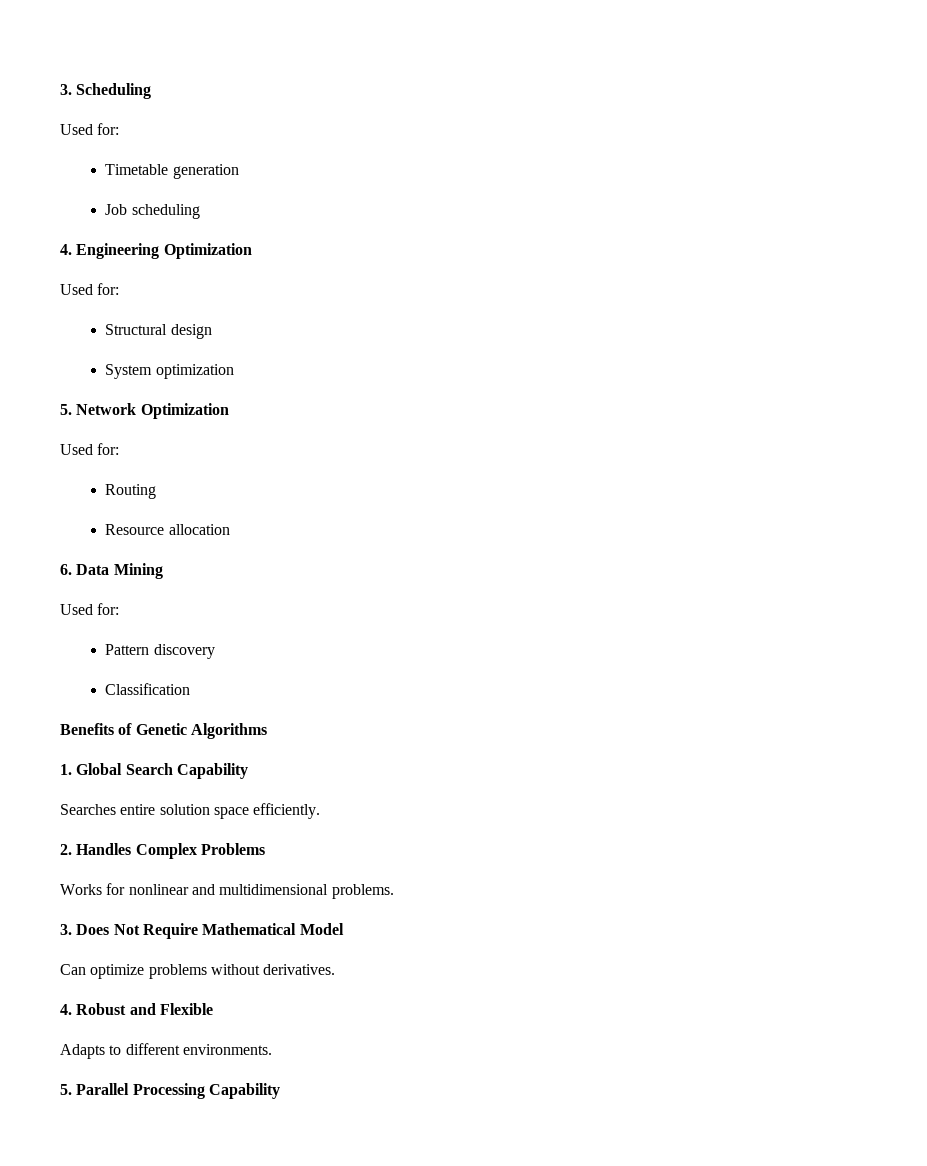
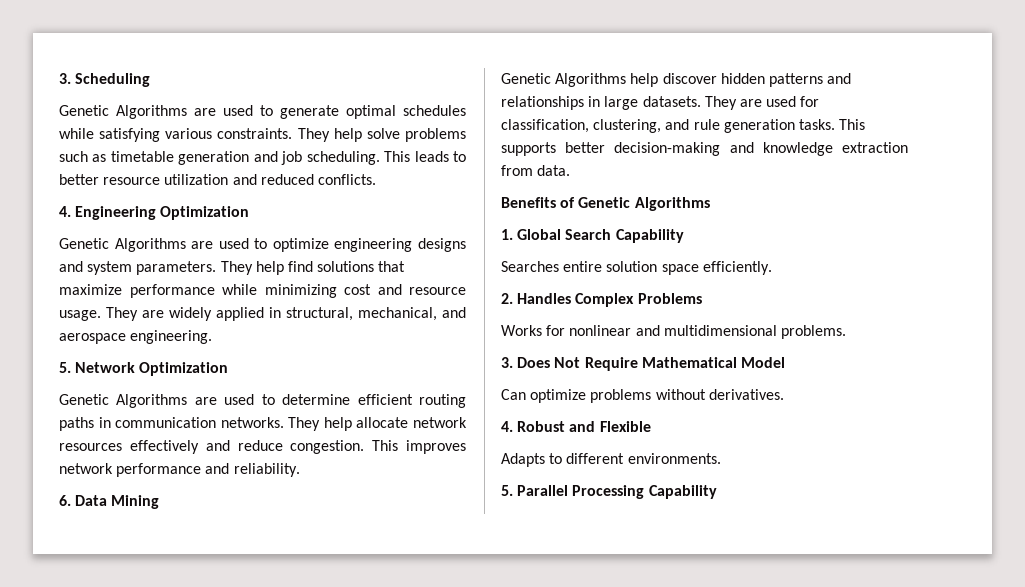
  3. Scheduling
- Used for:
- Timetable generation
- Job scheduling
+ Genetic Algorithms are used to generate optimal schedules while satisfying various constraints. They help solve problems such as timetable generation and job scheduling. This leads to better resource utilization and reduced conflicts.
  4. Engineering Optimization
- Used for:
- Structural design
- System optimization
+ Genetic Algorithms are used to optimize engineering designs and system parameters. They help find solutions that maximize performance while minimizing cost and resource usage. They are widely applied in structural, mechanical, and aerospace engineering.
  5. Network Optimization
- Used for:
- Routing
- Resource allocation
+ Genetic Algorithms are used to determine efficient routing paths in communication networks. They help allocate network resources effectively and reduce congestion. This improves network performance and reliability.
  6. Data Mining
- Used for:
- Pattern discovery
- Classification
+ Genetic Algorithms help discover hidden patterns and relationships in large datasets. They are used for classification, clustering, and rule generation tasks. This supports better decision-making and knowledge extraction from data.

